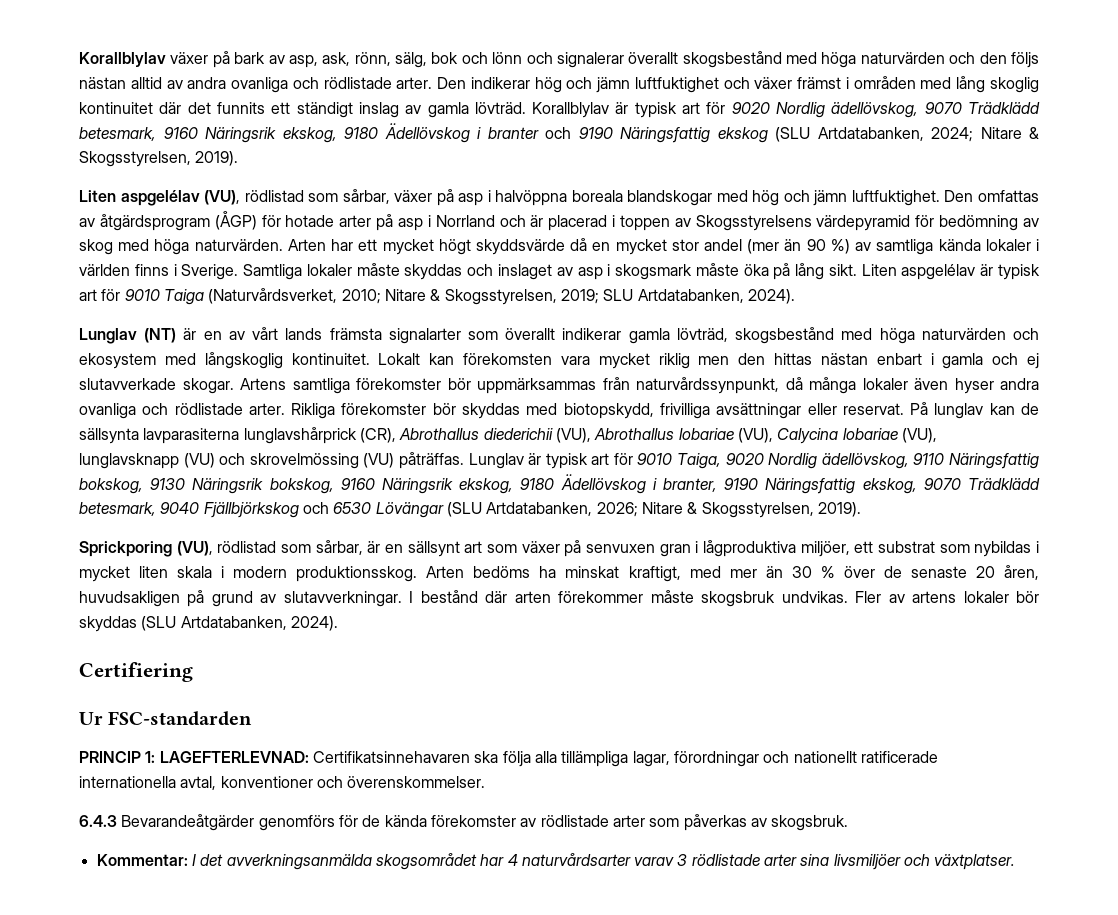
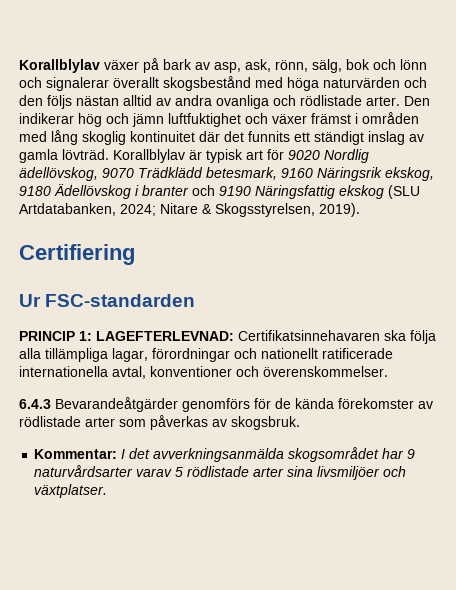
- Liten aspgelélav (VU), rödlistad som sårbar, växer på asp i halvöppna boreala blandskogar med hög och jämn luftfuktighet. Den omfattas av åtgärdsprogram (ÅGP) för hotade arter på asp i Norrland och är placerad i toppen av Skogsstyrelsens värdepyramid för bedömning av skog med höga naturvärden. Arten har ett mycket högt skyddsvärde då en mycket stor andel (mer än 90 %) av samtliga kända lokaler i världen finns i Sverige. Samtliga lokaler måste skyddas och inslaget av asp i skogsmark måste öka på lång sikt. Liten aspgelélav är typisk art för 9010 Taiga (Naturvårdsverket, 2010; Nitare & Skogsstyrelsen, 2019; SLU Artdatabanken, 2024).
- Lunglav (NT) är en av vårt lands främsta signalarter som överallt indikerar gamla lövträd, skogsbestånd med höga naturvärden och ekosystem med långskoglig kontinuitet. Lokalt kan förekomsten vara mycket riklig men den hittas nästan enbart i gamla och ej slutavverkade skogar. Artens samtliga förekomster bör uppmärksammas från naturvårdssynpunkt, då många lokaler även hyser andra ovanliga och rödlistade arter. Rikliga förekomster bör skyddas med biotopskydd, frivilliga avsättningar eller reservat. På lunglav kan de sällsynta lavparasiterna lunglavshårprick (CR), Abrothallus diederichii (VU), Abrothallus lobariae (VU), Calycina lobariae (VU), lunglavsknapp (VU) och skrovelmössing (VU) påträffas. Lunglav är typisk art för 9010 Taiga, 9020 Nordlig ädellövskog, 9110 Näringsfattig bokskog, 9130 Näringsrik bokskog, 9160 Näringsrik ekskog, 9180 Ädellövskog i branter, 9190 Näringsfattig ekskog, 9070 Trädklädd betesmark, 9040 Fjällbjörkskog och 6530 Lövängar (SLU Artdatabanken, 2026; Nitare & Skogsstyrelsen, 2019).
- Sprickporing (VU), rödlistad som sårbar, är en sällsynt art som växer på senvuxen gran i lågproduktiva miljöer, ett substrat som nybildas i mycket liten skala i modern produktionsskog. Arten bedöms ha minskat kraftigt, med mer än 30 % över de senaste 20 åren, huvudsakligen på grund av slutavverkningar. I bestånd där arten förekommer måste skogsbruk undvikas. Fler av artens lokaler bör skyddas (SLU Artdatabanken, 2024).
- Kommentar: I det avverkningsanmälda skogsområdet har 4 naturvårdsarter varav 3 rödlistade arter sina livsmiljöer och växtplatser.
+ Kommentar: I det avverkningsanmälda skogsområdet har 9 naturvårdsarter varav 5 rödlistade arter sina livsmiljöer och växtplatser.

